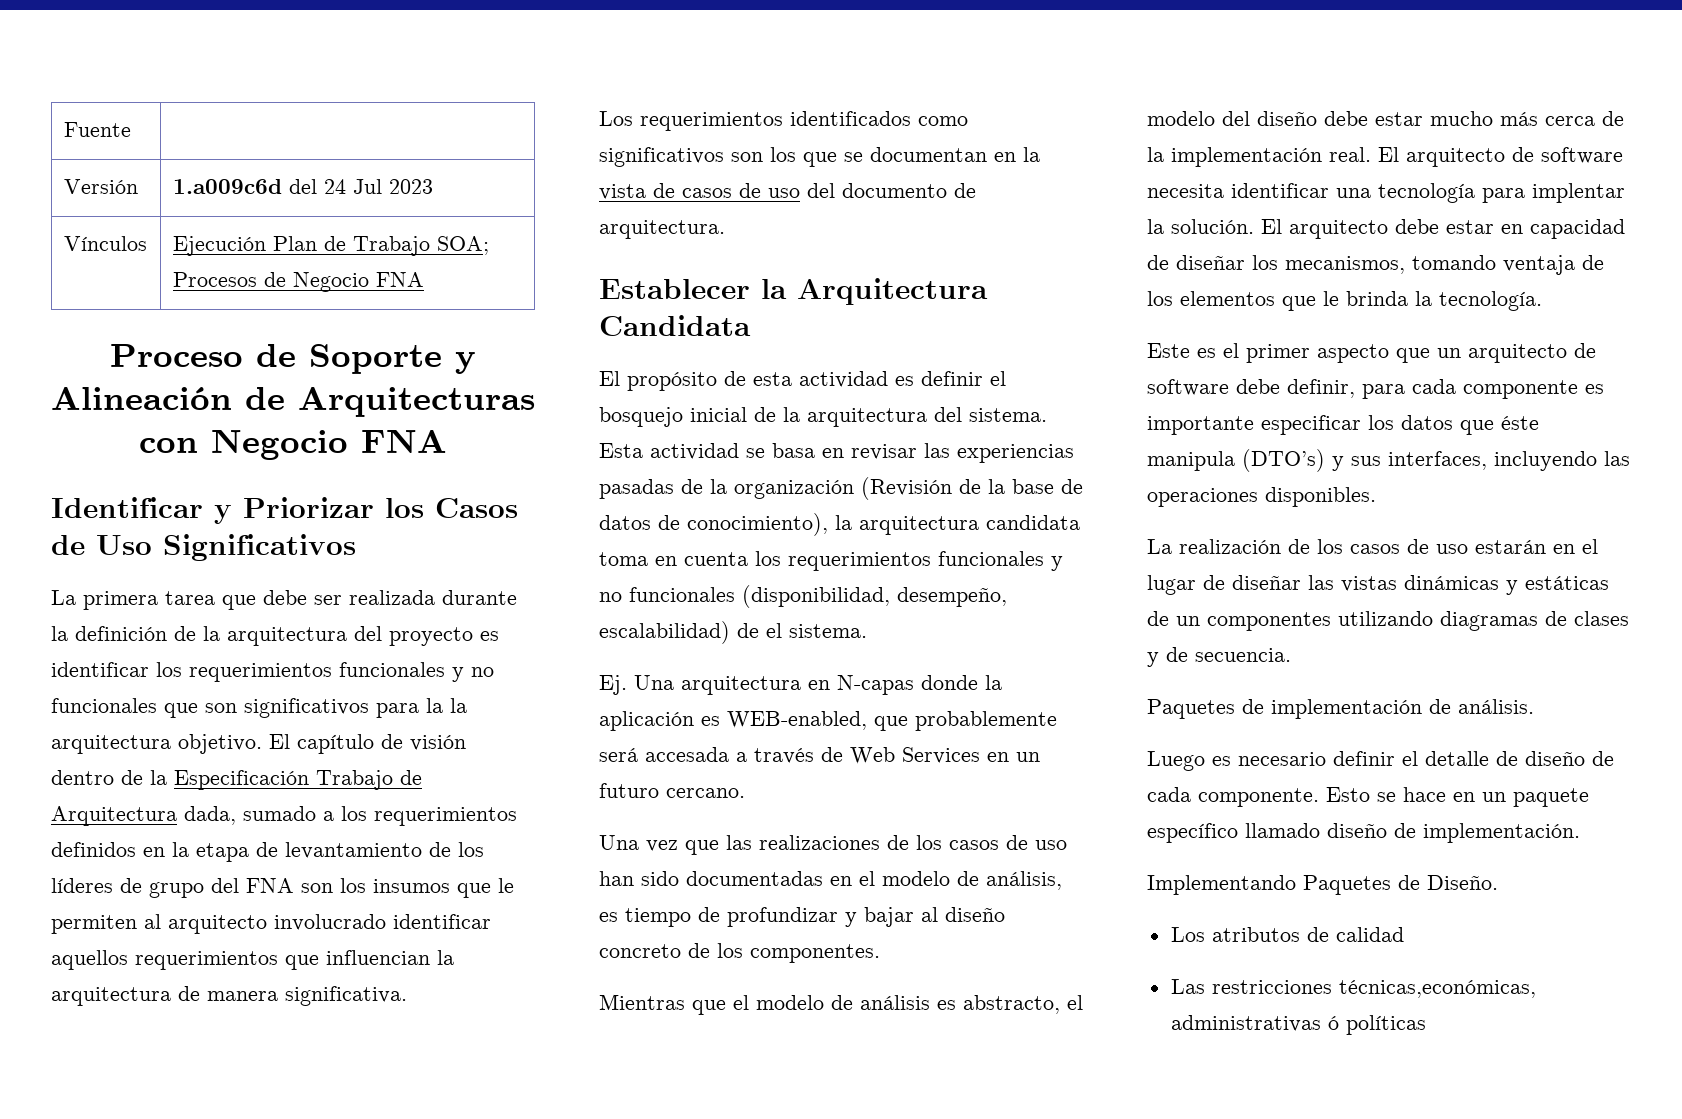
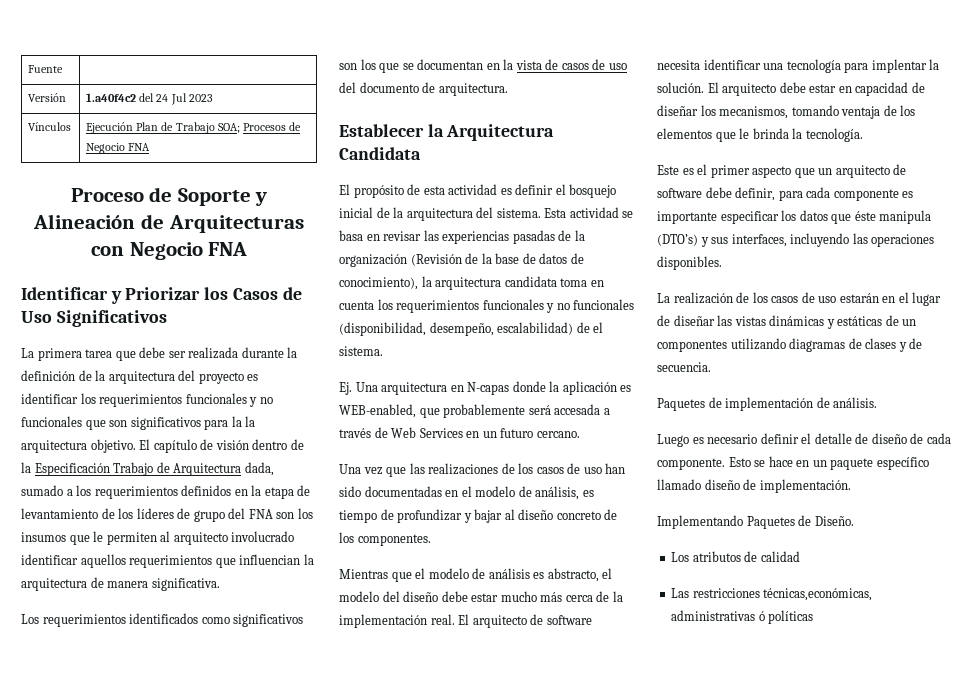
- Versión | 1.a009c6d del 24 Jul 2023
+ Versión | 1.a40f4c2 del 24 Jul 2023

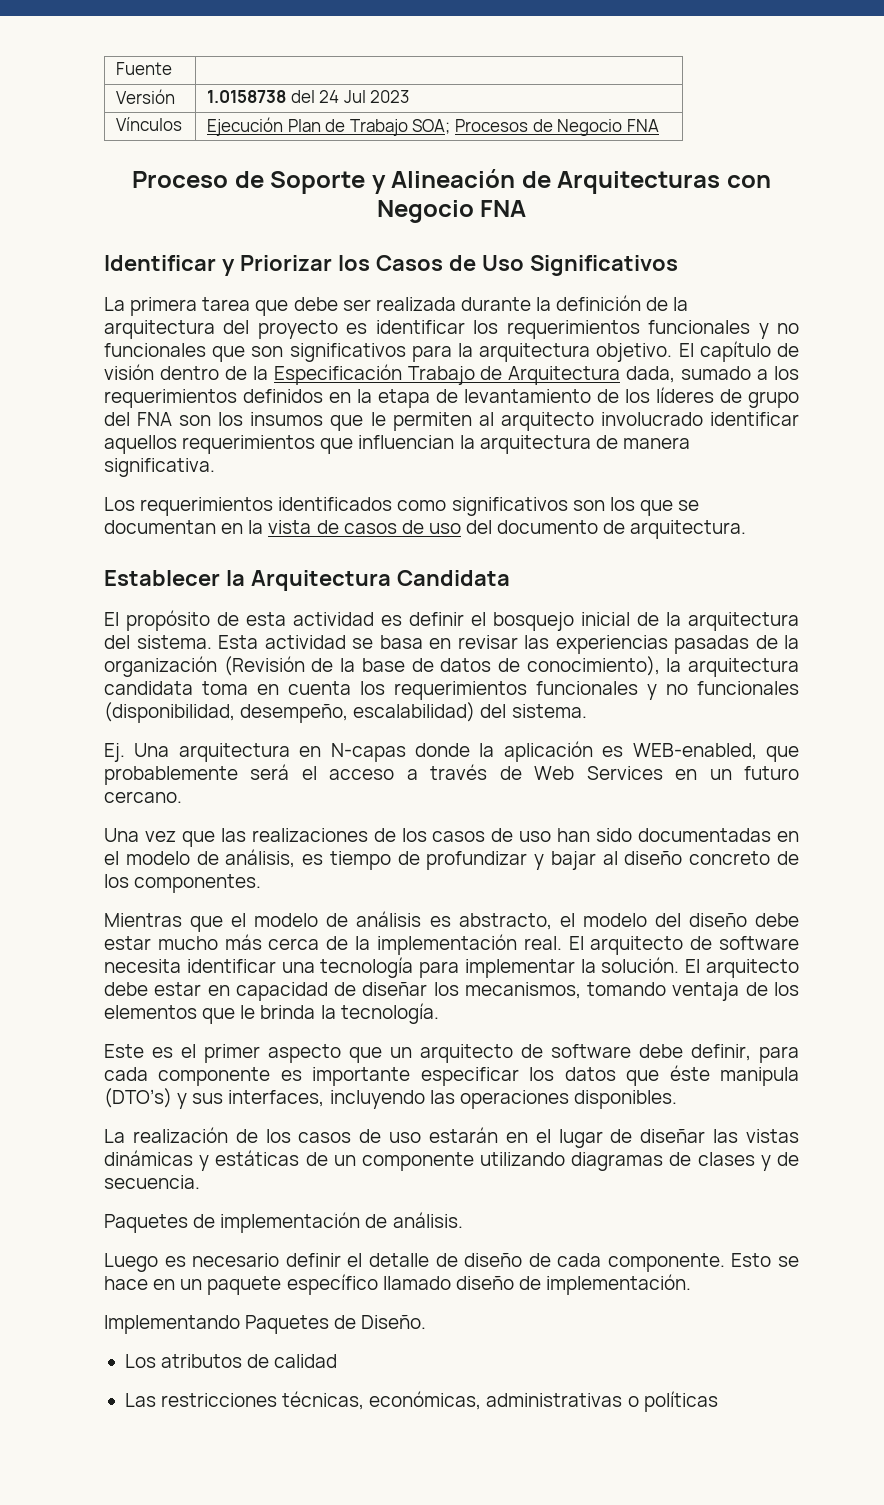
- Versión | 1.a40f4c2 del 24 Jul 2023
+ Versión | 1.0158738 del 24 Jul 2023
- La primera tarea que debe ser realizada durante la definición de la arquitectura del proyecto es identificar los requerimientos funcionales y no funcionales que son significativos para la la arquitectura objetivo.
+ La primera tarea que debe ser realizada durante la definición de la arquitectura del proyecto es identificar los requerimientos funcionales y no funcionales que son significativos para la arquitectura objetivo.
- Esta actividad se basa en revisar las experiencias pasadas de la organización (Revisión de la base de datos de conocimiento), la arquitectura candidata toma en cuenta los requerimientos funcionales y no funcionales (disponibilidad, desempeño, escalabilidad) de el sistema.
+ Esta actividad se basa en revisar las experiencias pasadas de la organización (Revisión de la base de datos de conocimiento), la arquitectura candidata toma en cuenta los requerimientos funcionales y no funcionales (disponibilidad, desempeño, escalabilidad) del sistema.
- Ej. Una arquitectura en N-capas donde la aplicación es WEB-enabled, que probablemente será accesada a través de Web Services en un futuro cercano.
+ Ej. Una arquitectura en N-capas donde la aplicación es WEB-enabled, que probablemente será el acceso a través de Web Services en un futuro cercano.
- El arquitecto de software necesita identificar una tecnología para implentar la solución.
+ El arquitecto de software necesita identificar una tecnología para implementar la solución.
- La realización de los casos de uso estarán en el lugar de diseñar las vistas dinámicas y estáticas de un componentes utilizando diagramas de clases y de secuencia.
+ La realización de los casos de uso estarán en el lugar de diseñar las vistas dinámicas y estáticas de un componente utilizando diagramas de clases y de secuencia.
- Las restricciones técnicas,económicas, administrativas ó políticas
+ Las restricciones técnicas, económicas, administrativas o políticas

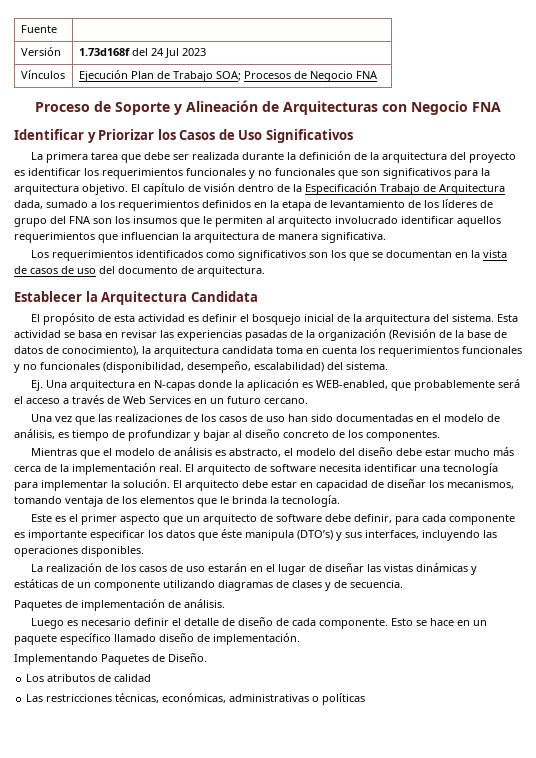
- Versión | 1.0158738 del 24 Jul 2023
+ Versión | 1.73d168f del 24 Jul 2023

